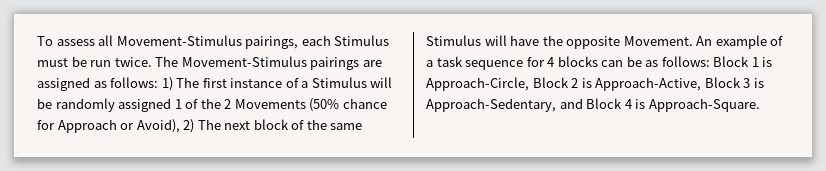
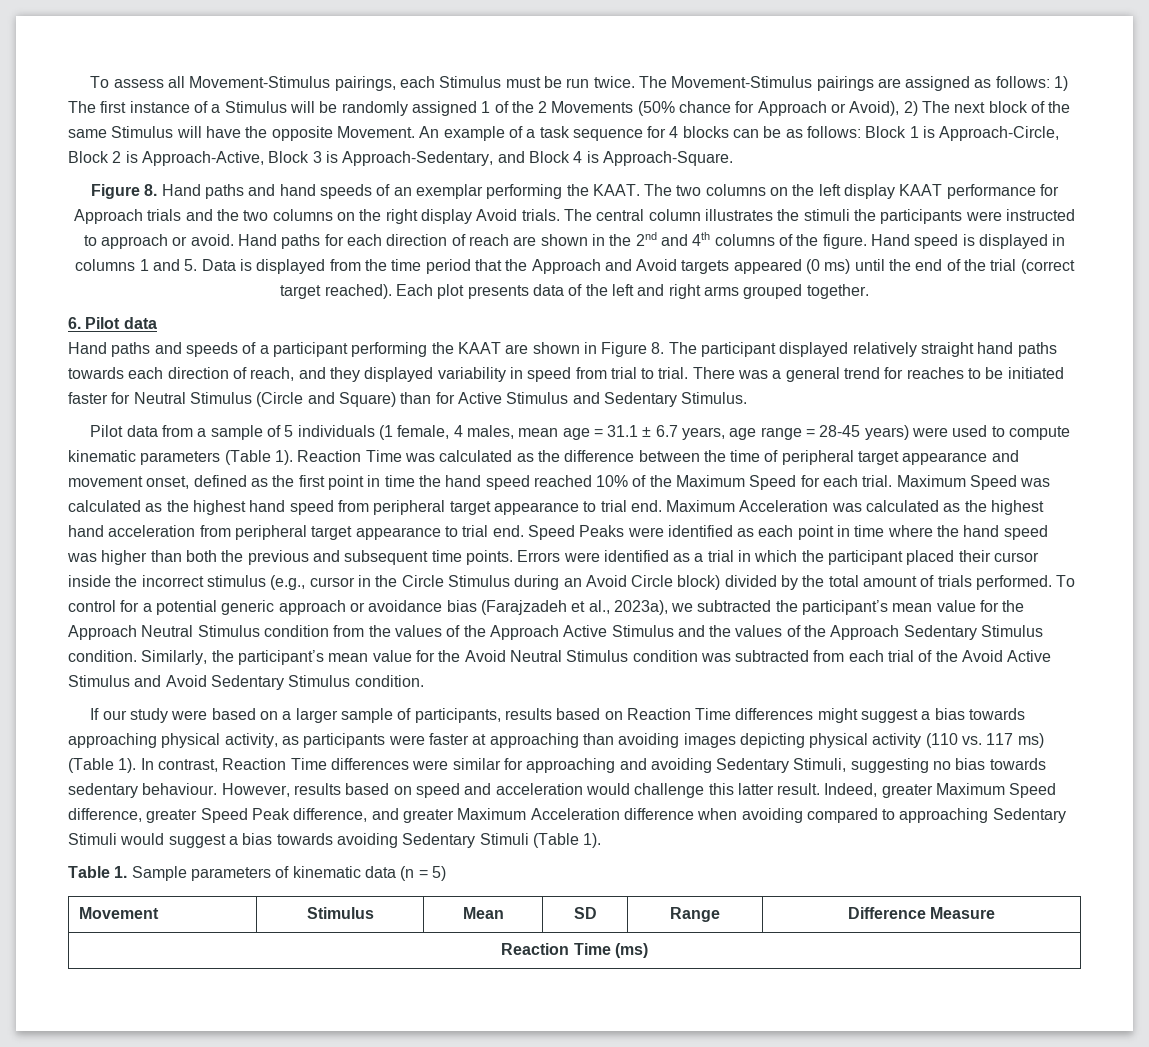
+ Figure 8. Hand paths and hand speeds of an exemplar performing the KAAT. The two columns on the left display KAAT performance for Approach trials and the two columns on the right display Avoid trials. The central column illustrates the stimuli the participants were instructed to approach or avoid. Hand paths for each direction of reach are shown in the 2nd and 4th columns of the figure. Hand speed is displayed in columns 1 and 5. Data is displayed from the time period that the Approach and Avoid targets appeared (0 ms) until the end of the trial (correct target reached). Each plot presents data of the left and right arms grouped together.
+ 6. Pilot data
+ Hand paths and speeds of a participant performing the KAAT are shown in Figure 8. The participant displayed relatively straight hand paths towards each direction of reach, and they displayed variability in speed from trial to trial. There was a general trend for reaches to be initiated faster for Neutral Stimulus (Circle and Square) than for Active Stimulus and Sedentary Stimulus.
+ Pilot data from a sample of 5 individuals (1 female, 4 males, mean age = 31.1 ± 6.7 years, age range = 28-45 years) were used to compute kinematic parameters (Table 1). Reaction Time was calculated as the difference between the time of peripheral target appearance and movement onset, defined as the first point in time the hand speed reached 10% of the Maximum Speed for each trial. Maximum Speed was calculated as the highest hand speed from peripheral target appearance to trial end. Maximum Acceleration was calculated as the highest hand acceleration from peripheral target appearance to trial end. Speed Peaks were identified as each point in time where the hand speed was higher than both the previous and subsequent time points. Errors were identified as a trial in which the participant placed their cursor inside the incorrect stimulus (e.g., cursor in the Circle Stimulus during an Avoid Circle block) divided by the total amount of trials performed. To control for a potential generic approach or avoidance bias (Farajzadeh et al., 2023a), we subtracted the participant’s mean value for the Approach Neutral Stimulus condition from the values of the Approach Active Stimulus and the values of the Approach Sedentary Stimulus condition. Similarly, the participant’s mean value for the Avoid Neutral Stimulus condition was subtracted from each trial of the Avoid Active Stimulus and Avoid Sedentary Stimulus condition.
+ If our study were based on a larger sample of participants, results based on Reaction Time differences might suggest a bias towards approaching physical activity, as participants were faster at approaching than avoiding images depicting physical activity (110 vs. 117 ms) (Table 1). In contrast, Reaction Time differences were similar for approaching and avoiding Sedentary Stimuli, suggesting no bias towards sedentary behaviour. However, results based on speed and acceleration would challenge this latter result. Indeed, greater Maximum Speed difference, greater Speed Peak difference, and greater Maximum Acceleration difference when avoiding compared to approaching Sedentary Stimuli would suggest a bias towards avoiding Sedentary Stimuli (Table 1).
+ Table 1. Sample parameters of kinematic data (n = 5)
+ Movement | Stimulus | Mean | SD | Range | Difference Measure
+ Reaction Time (ms)

